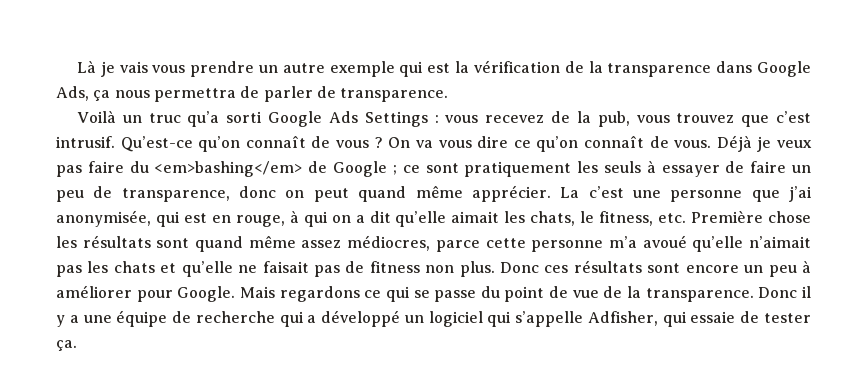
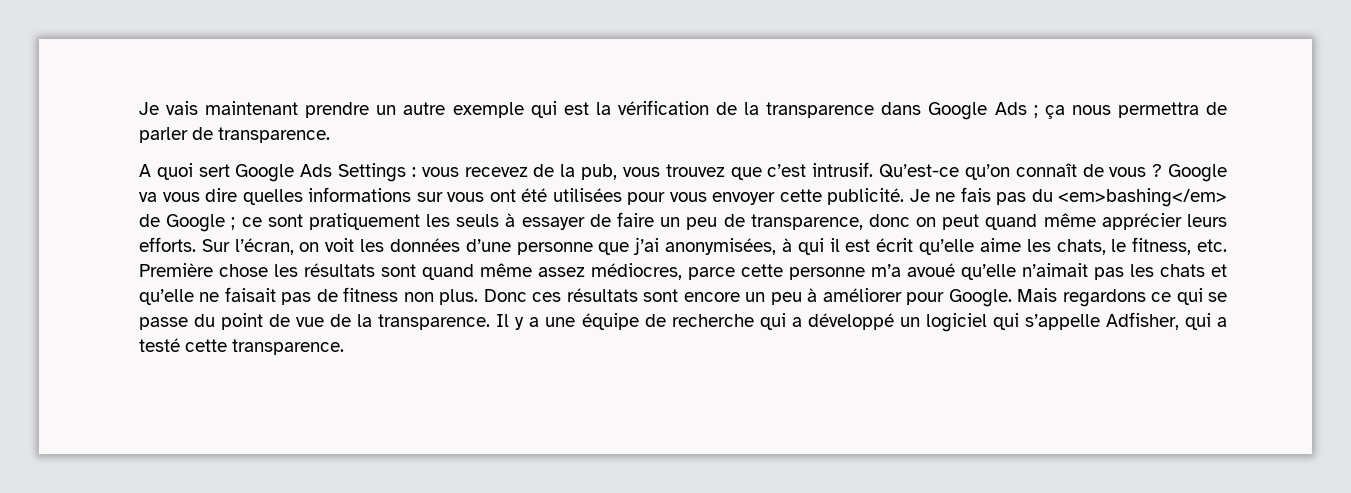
- Là je vais vous prendre un autre exemple qui est la vérification de la transparence dans Google Ads, ça nous permettra de parler de transparence.
+ Je vais maintenant prendre un autre exemple qui est la vérification de la transparence dans Google Ads ; ça nous permettra de parler de transparence.
- Voilà un truc qu’a sorti Google Ads Settings : vous recevez de la pub, vous trouvez que c’est intrusif.
+ A quoi sert Google Ads Settings : vous recevez de la pub, vous trouvez que c’est intrusif.
- On va vous dire ce qu’on connaît de vous. Déjà je veux pas faire du <em>bashing</em> de Google ; ce sont pratiquement les seuls à essayer de faire un peu de transparence, donc on peut quand même apprécier. La c’est une personne que j’ai anonymisée, qui est en rouge, à qui on a dit qu’elle aimait les chats, le fitness, etc. Première chose les résultats sont quand même assez médiocres, parce cette personne m’a avoué qu’elle n’aimait pas les chats et qu’elle ne faisait pas de fitness non plus.
+ Google va vous dire quelles informations sur vous ont été utilisées pour vous envoyer cette publicité. Je ne fais pas du <em>bashing</em> de Google ; ce sont pratiquement les seuls à essayer de faire un peu de transparence, donc on peut quand même apprécier leurs efforts. Sur l’écran, on voit les données d’une personne que j’ai anonymisées, à qui il est écrit qu’elle aime les chats, le fitness, etc. Première chose les résultats sont quand même assez médiocres, parce cette personne m’a avoué qu’elle n’aimait pas les chats et qu’elle ne faisait pas de fitness non plus.
- Donc il y a une équipe de recherche qui a développé un logiciel qui s’appelle Adfisher, qui essaie de tester ça.
+ Il y a une équipe de recherche qui a développé un logiciel qui s’appelle Adfisher, qui a testé cette transparence.

